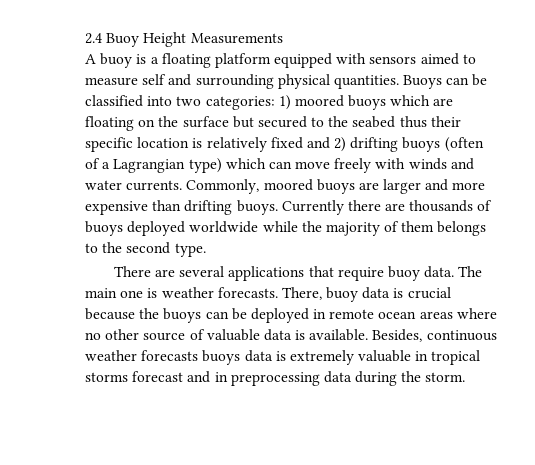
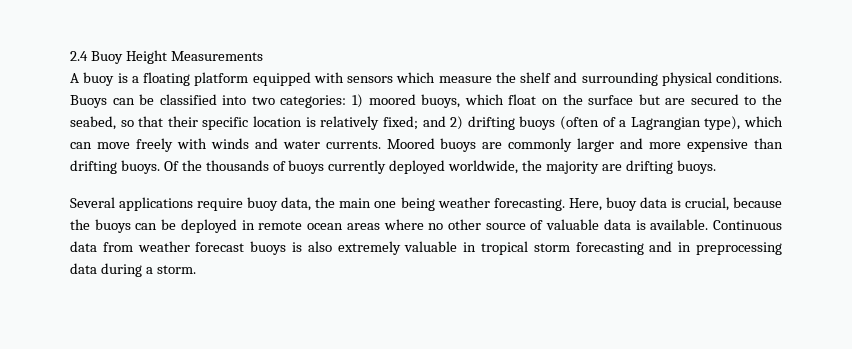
- A buoy is a floating platform equipped with sensors aimed to measure self and surrounding physical quantities.
+ A buoy is a floating platform equipped with sensors which measure the shelf and surrounding physical conditions.
- Buoys can be classified into two categories: 1) moored buoys which are floating on the surface but secured to the seabed thus their specific location is relatively fixed and 2) drifting buoys (often of a Lagrangian type) which can move freely with winds and water currents.
+ Buoys can be classified into two categories: 1) moored buoys, which float on the surface but are secured to the seabed, so that their specific location is relatively fixed; and 2) drifting buoys (often of a Lagrangian type), which can move freely with winds and water currents.
- Commonly, moored buoys are larger and more expensive than drifting buoys.
+ Moored buoys are commonly larger and more expensive than drifting buoys.
- Currently there are thousands of buoys deployed worldwide while the majority of them belongs to the second type.
- There are several applications that require buoy data. The main one is weather forecasts. There, buoy data is crucial because the buoys can be deployed in remote ocean areas where no other source of valuable data is available.
+ Of the thousands of buoys currently deployed worldwide, the majority are drifting buoys.
+ Several applications require buoy data, the main one being weather forecasting. Here, buoy data is crucial, because the buoys can be deployed in remote ocean areas where no other source of valuable data is available.
- Besides, continuous weather forecasts buoys data is extremely valuable in tropical storms forecast and in preprocessing data during the storm.
+ Continuous data from weather forecast buoys is also extremely valuable in tropical storm forecasting and in preprocessing data during a storm.

